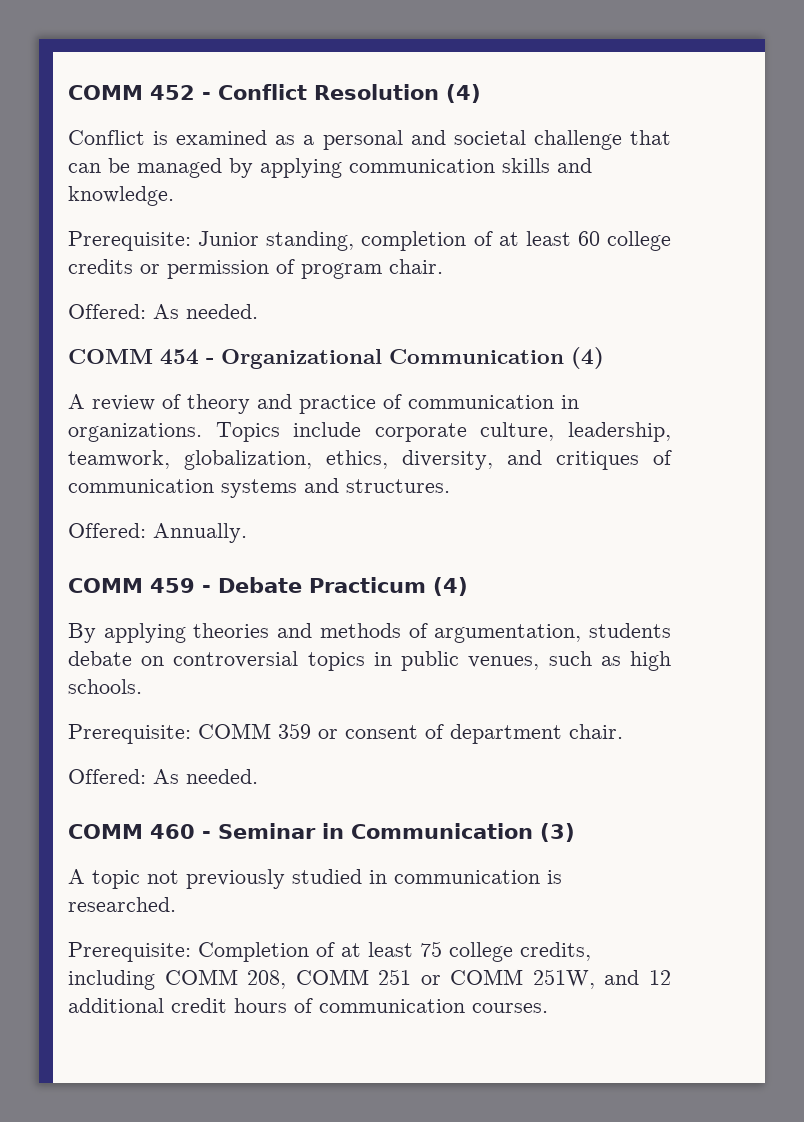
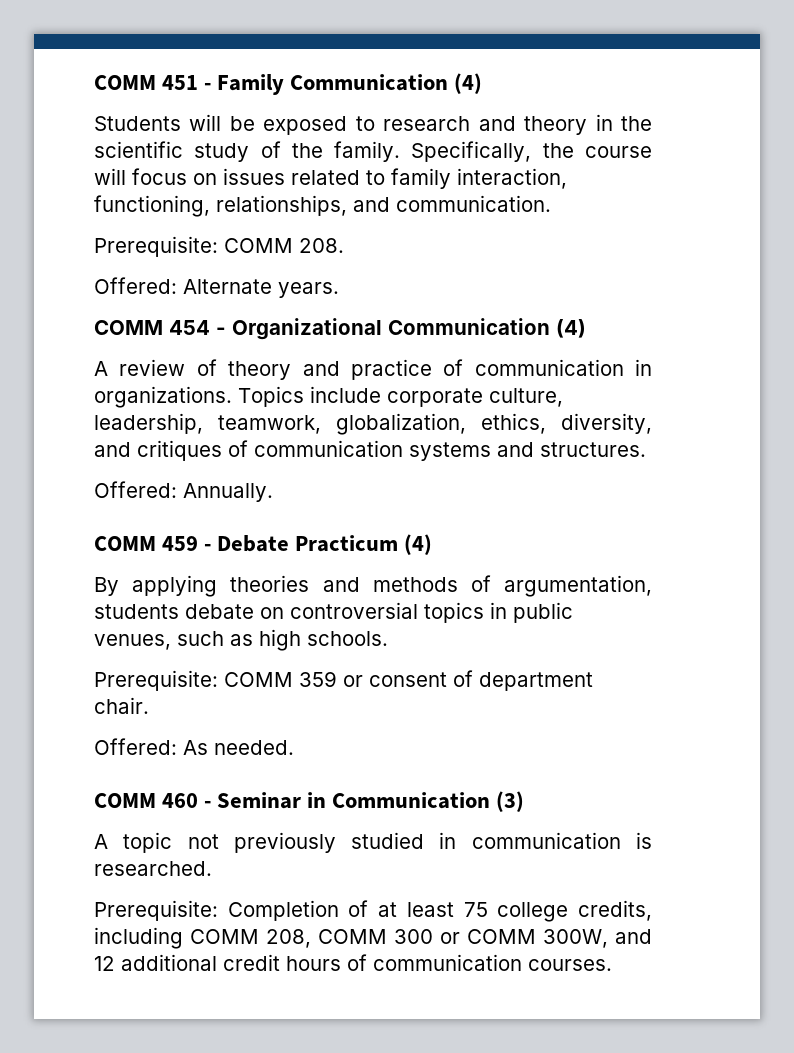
- COMM 452 - Conflict Resolution (4)
- Conflict is examined as a personal and societal challenge that can be managed by applying communication skills and knowledge.
- Prerequisite: Junior standing, completion of at least 60 college credits or permission of program chair.
- Offered: As needed.
+ COMM 451 - Family Communication (4)
+ Students will be exposed to research and theory in the scientific study of the family. Specifically, the course will focus on issues related to family interaction, functioning, relationships, and communication.
+ Prerequisite: COMM 208.
+ Offered: Alternate years.
- Prerequisite: Completion of at least 75 college credits, including COMM 208, COMM 251 or COMM 251W, and 12 additional credit hours of communication courses.
+ Prerequisite: Completion of at least 75 college credits, including COMM 208, COMM 300 or COMM 300W, and 12 additional credit hours of communication courses.

